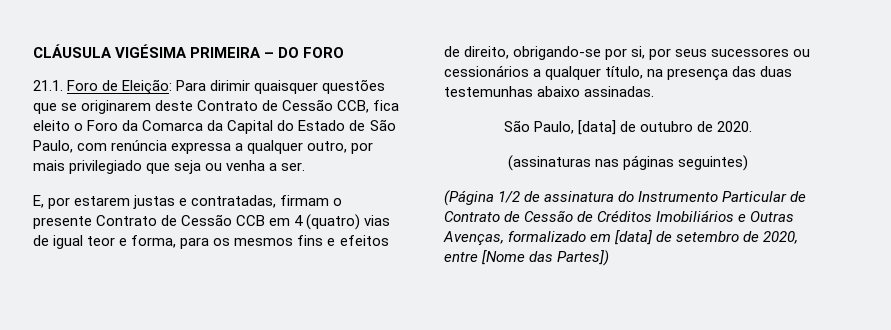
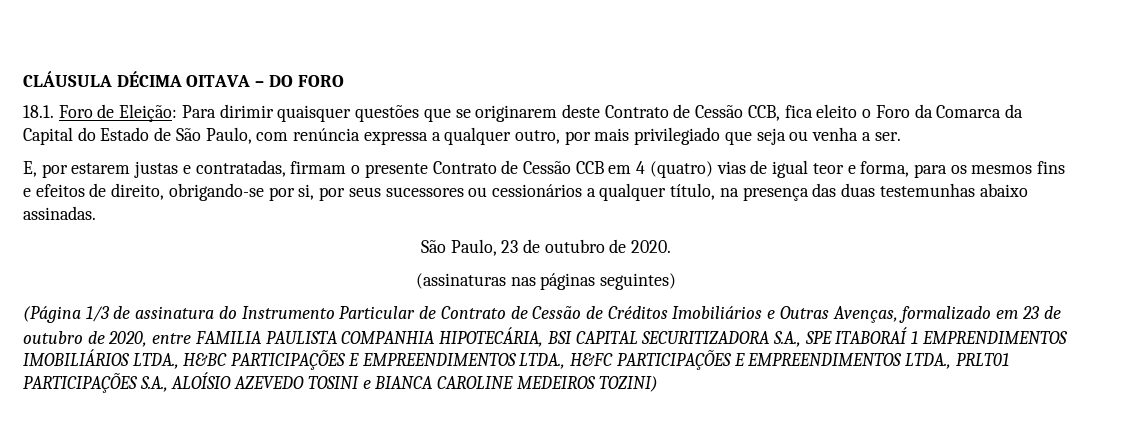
- CLÁUSULA VIGÉSIMA PRIMEIRA – DO FORO
+ CLÁUSULA DÉCIMA OITAVA – DO FORO
- 21.1. Foro de Eleição: Para dirimir quaisquer questões que se originarem deste Contrato de Cessão CCB, fica eleito o Foro da Comarca da Capital do Estado de São Paulo, com renúncia expressa a qualquer outro, por mais privilegiado que seja ou venha a ser.
+ 18.1. Foro de Eleição: Para dirimir quaisquer questões que se originarem deste Contrato de Cessão CCB, fica eleito o Foro da Comarca da Capital do Estado de São Paulo, com renúncia expressa a qualquer outro, por mais privilegiado que seja ou venha a ser.
- São Paulo, [data] de outubro de 2020.
+ São Paulo, 23 de outubro de 2020.
- (Página 1/2 de assinatura do Instrumento Particular de Contrato de Cessão de Créditos Imobiliários e Outras Avenças, formalizado em [data] de setembro de 2020, entre [Nome das Partes])
+ (Página 1/3 de assinatura do Instrumento Particular de Contrato de Cessão de Créditos Imobiliários e Outras Avenças, formalizado em 23 de outubro de 2020, entre FAMILIA PAULISTA COMPANHIA HIPOTECÁRIA, BSI CAPITAL SECURITIZADORA S.A., SPE ITABORAÍ 1 EMPRENDIMENTOS IMOBILIÁRIOS LTDA., H&BC PARTICIPAÇÕES E EMPREENDIMENTOS LTDA., H&FC PARTICIPAÇÕES E EMPREENDIMENTOS LTDA., PRLT01 PARTICIPAÇÕES S.A., ALOÍSIO AZEVEDO TOSINI e BIANCA CAROLINE MEDEIROS TOZINI)

